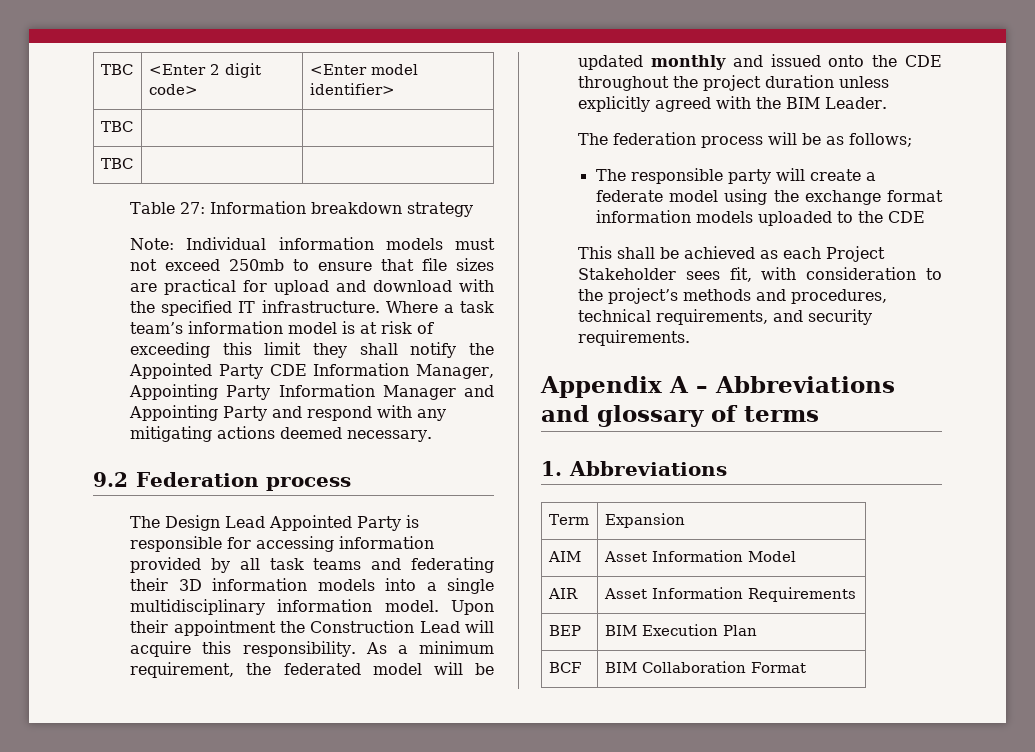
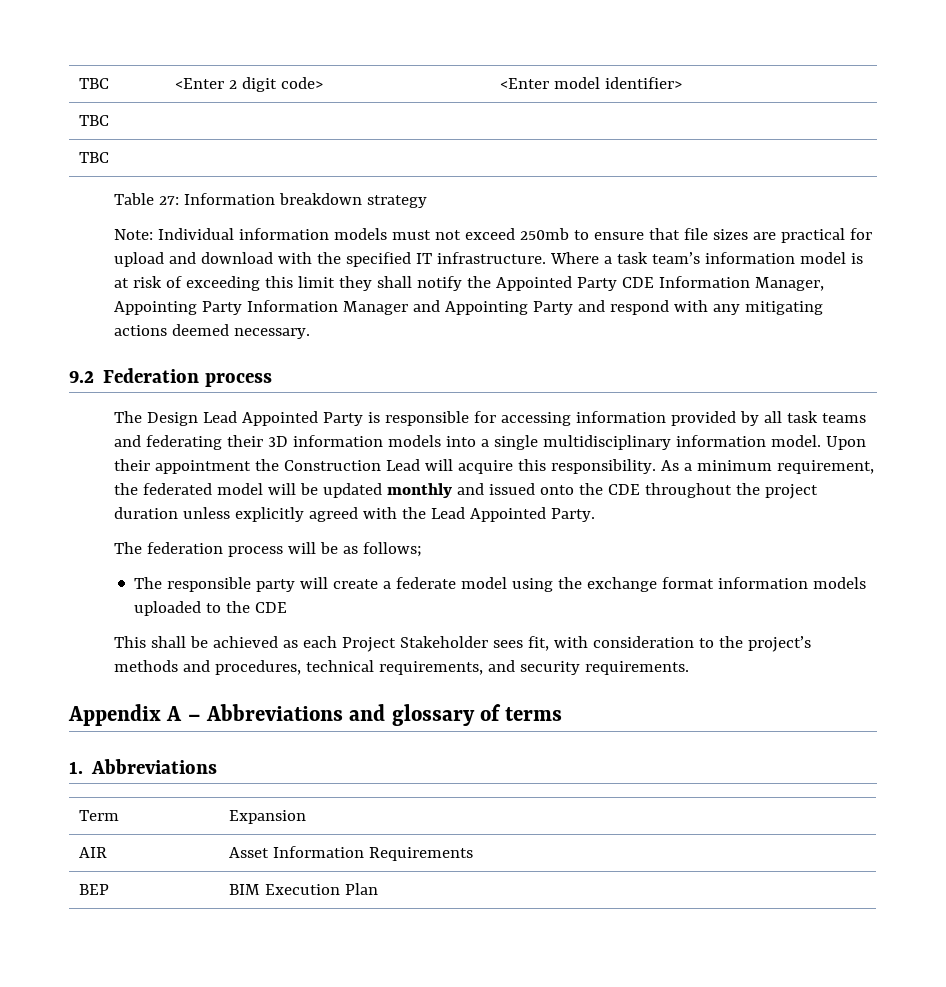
- As a minimum requirement, the federated model will be updated monthly and issued onto the CDE throughout the project duration unless explicitly agreed with the BIM Leader.
+ As a minimum requirement, the federated model will be updated monthly and issued onto the CDE throughout the project duration unless explicitly agreed with the Lead Appointed Party.
- AIM | Asset Information Model
- BCF | BIM Collaboration Format

